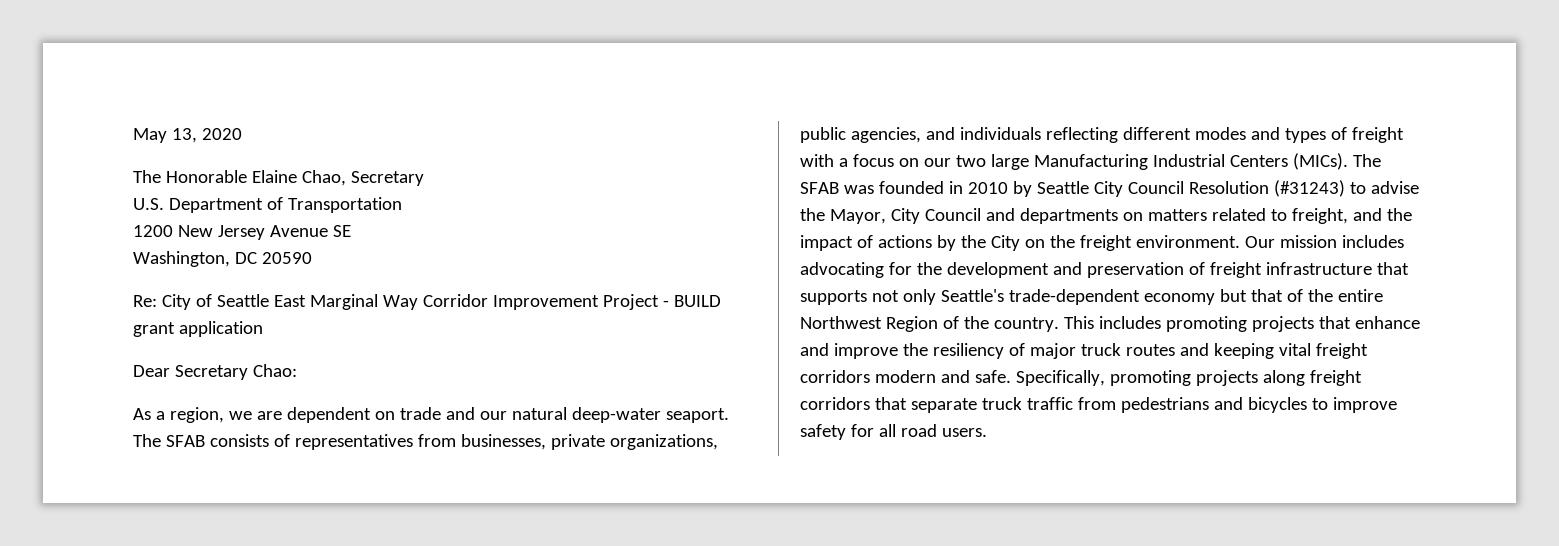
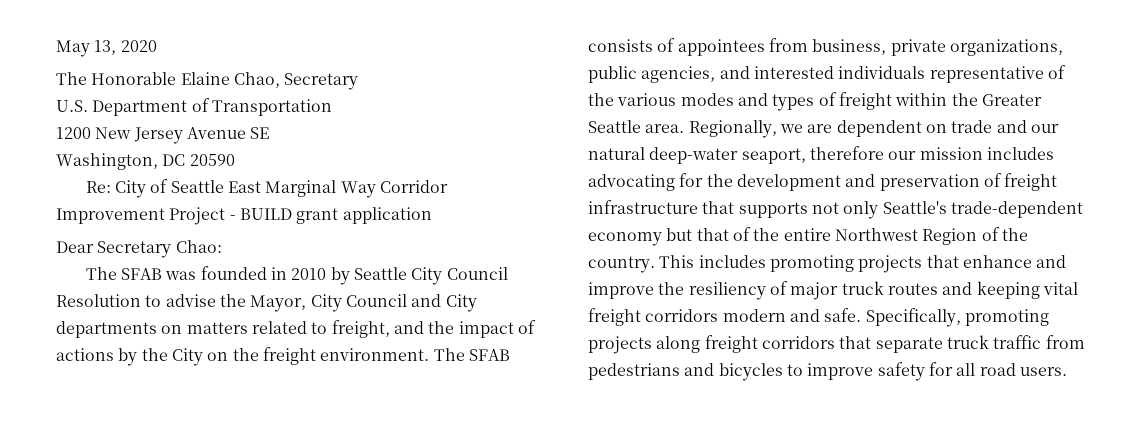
- As a region, we are dependent on trade and our natural deep-water seaport. The SFAB consists of representatives from businesses, private organizations, public agencies, and individuals reflecting different modes and types of freight with a focus on our two large Manufacturing Industrial Centers (MICs). The SFAB was founded in 2010 by Seattle City Council Resolution (#31243) to advise the Mayor, City Council and departments on matters related to freight, and the impact of actions by the City on the freight environment.
+ The SFAB was founded in 2010 by Seattle City Council Resolution to advise the Mayor, City Council and City departments on matters related to freight, and the impact of actions by the City on the freight environment.
- Our mission includes advocating for the development and preservation of freight infrastructure that supports not only Seattle's trade-dependent economy but that of the entire Northwest Region of the country.
+ The SFAB consists of appointees from business, private organizations, public agencies, and interested individuals representative of the various modes and types of freight within the Greater Seattle area. Regionally, we are dependent on trade and our natural deep-water seaport, therefore our mission includes advocating for the development and preservation of freight infrastructure that supports not only Seattle's trade-dependent economy but that of the entire Northwest Region of the country.

